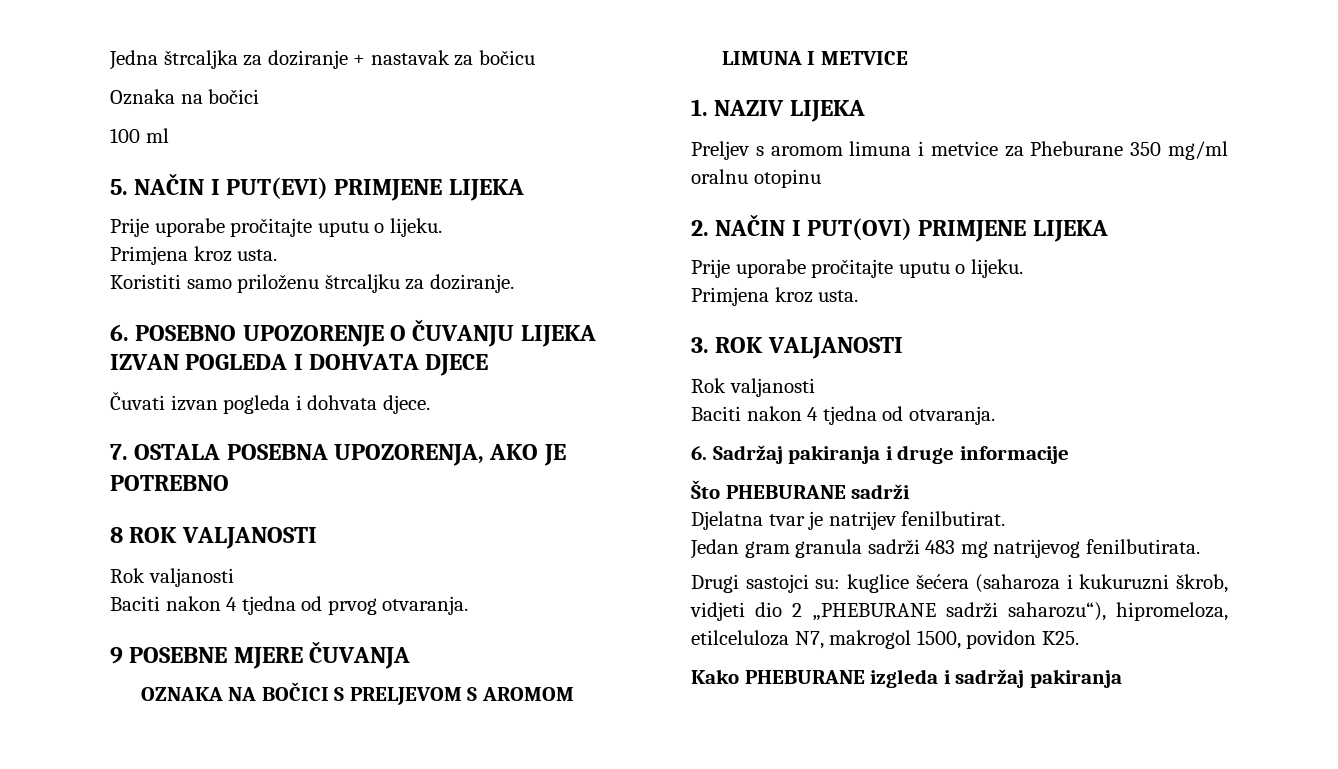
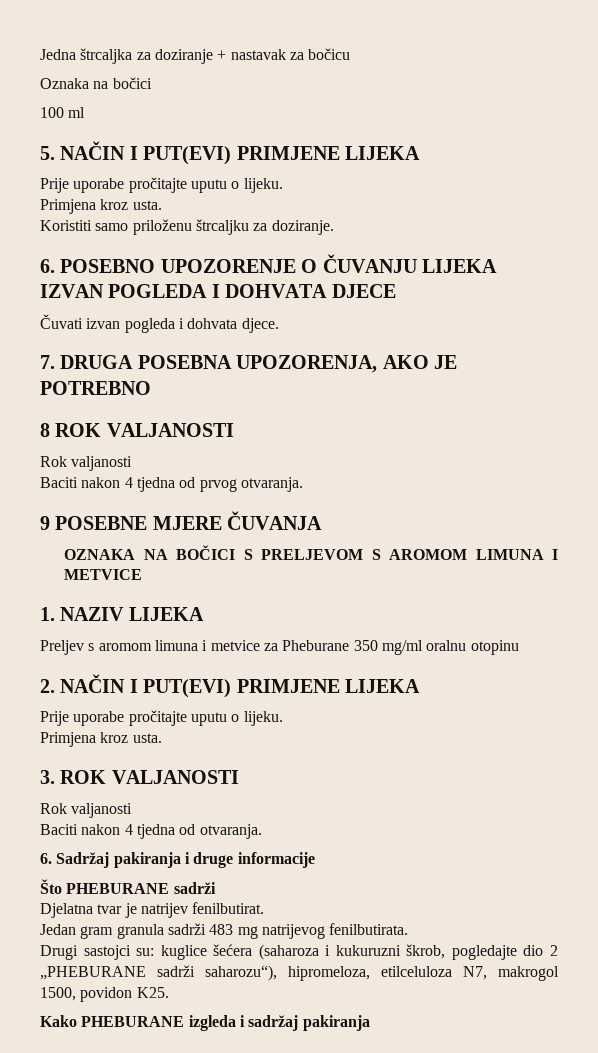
- 7. OSTALA POSEBNA UPOZORENJA, AKO JE POTREBNO
+ 7. DRUGA POSEBNA UPOZORENJA, AKO JE POTREBNO
- 2. NAČIN I PUT(OVI) PRIMJENE LIJEKA
+ 2. NAČIN I PUT(EVI) PRIMJENE LIJEKA
- Drugi sastojci su: kuglice šećera (saharoza i kukuruzni škrob, vidjeti dio 2 „PHEBURANE sadrži saharozu“), hipromeloza, etilceluloza N7, makrogol 1500, povidon K25.
+ Drugi sastojci su: kuglice šećera (saharoza i kukuruzni škrob, pogledajte dio 2 „PHEBURANE sadrži saharozu“), hipromeloza, etilceluloza N7, makrogol 1500, povidon K25.

